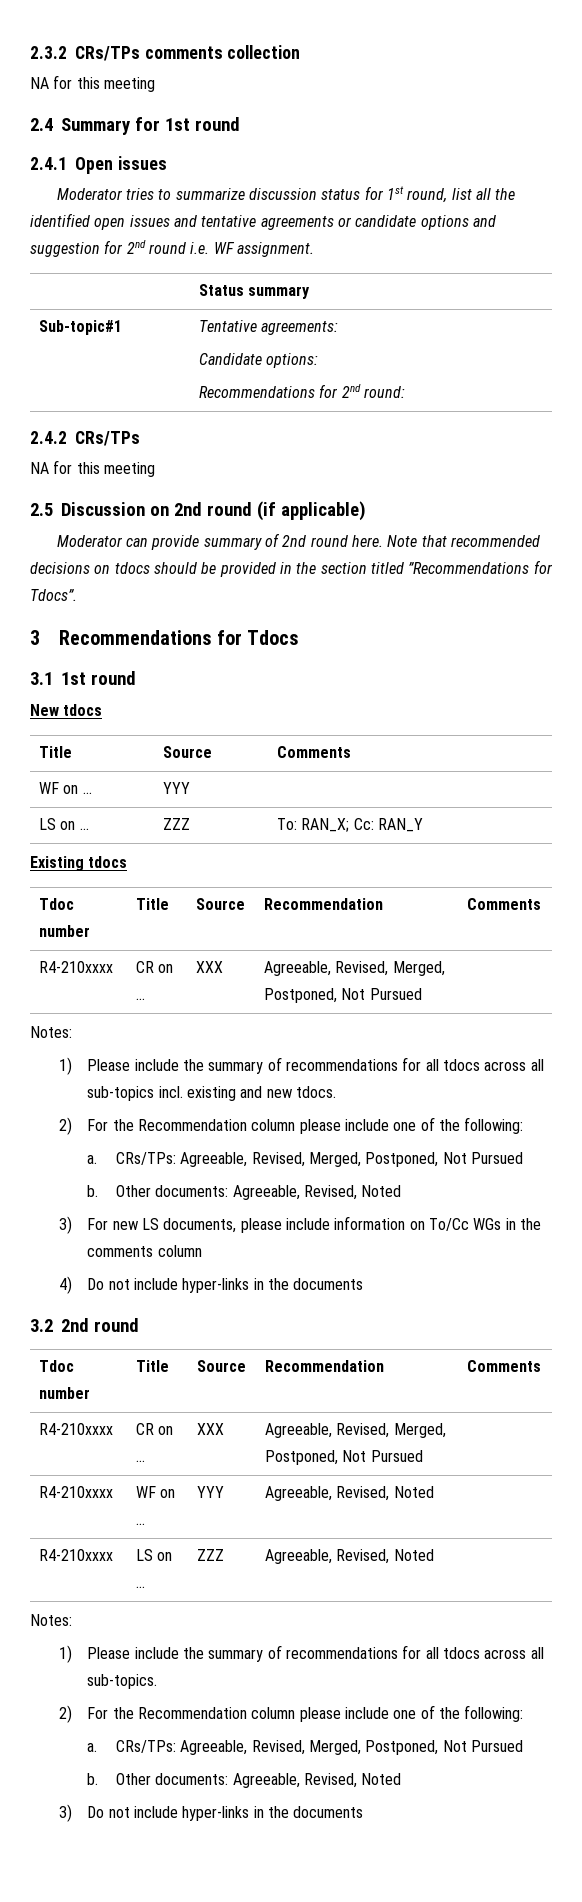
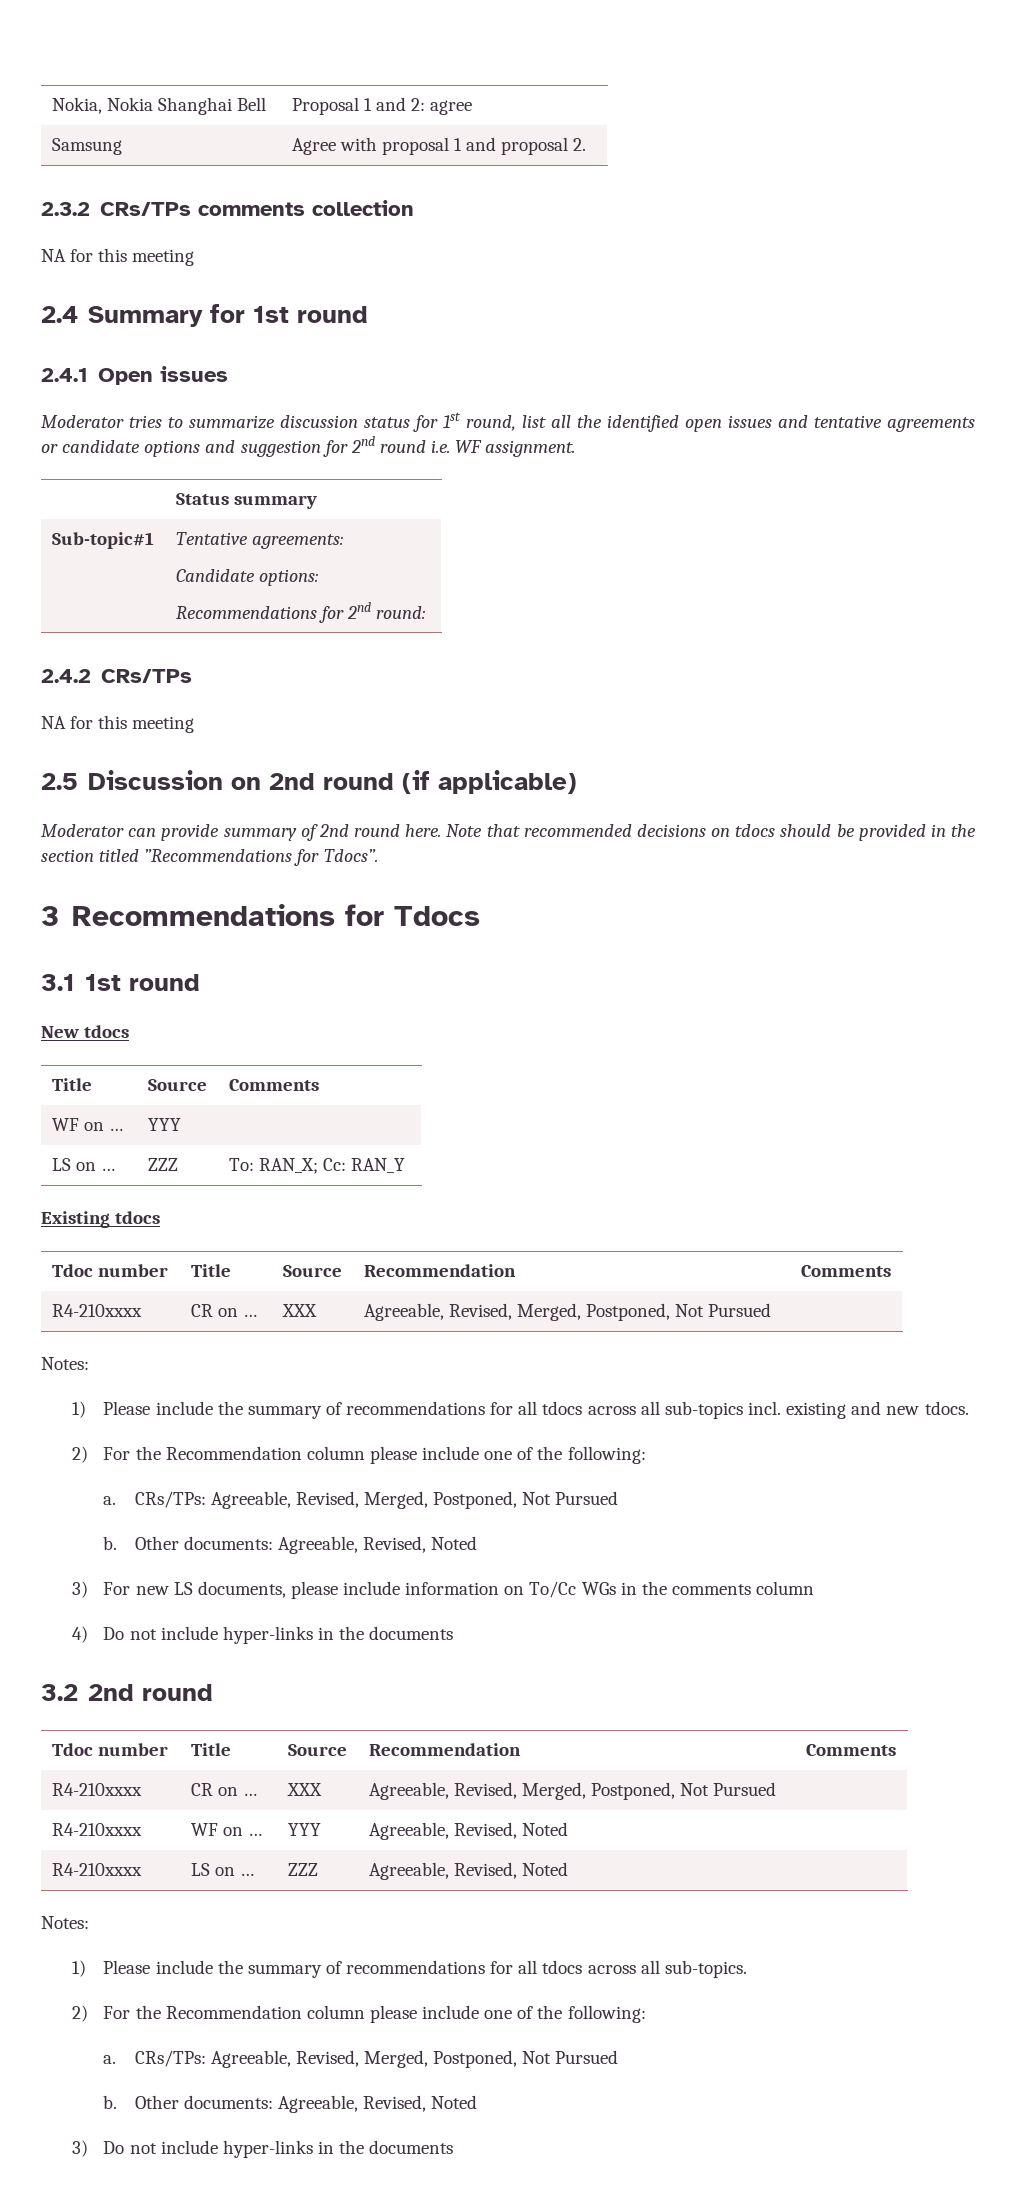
+ Nokia, Nokia Shanghai Bell | Proposal 1 and 2: agree
+ Samsung | Agree with proposal 1 and proposal 2.

